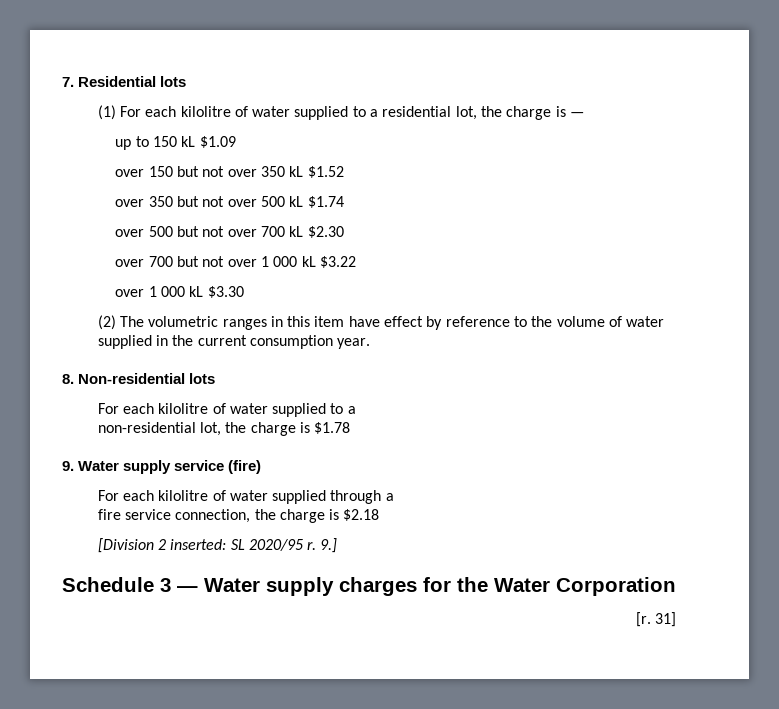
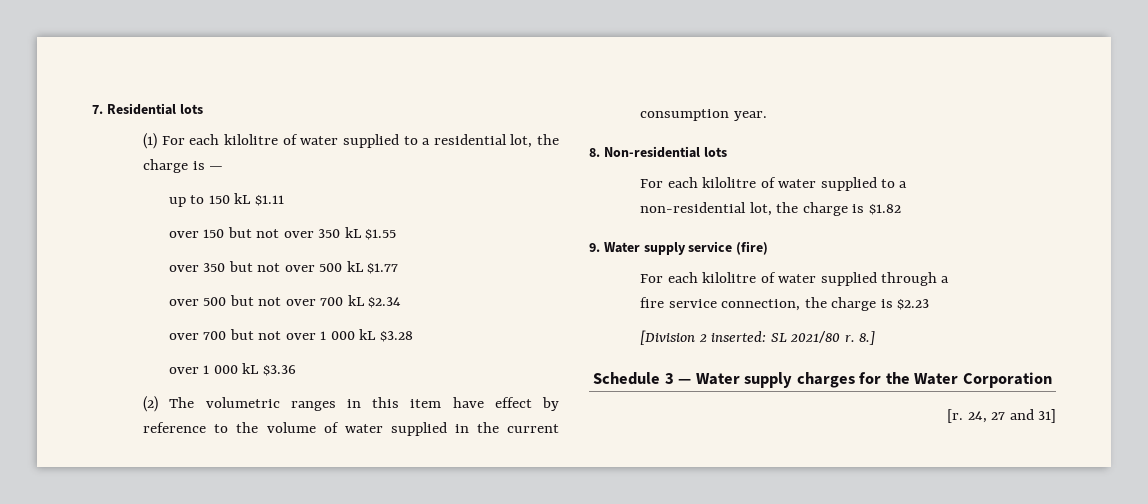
- up to 150 kL $1.09
+ up to 150 kL $1.11
- over 150 but not over 350 kL $1.52
+ over 150 but not over 350 kL $1.55
- over 350 but not over 500 kL $1.74
+ over 350 but not over 500 kL $1.77
- over 500 but not over 700 kL $2.30
+ over 500 but not over 700 kL $2.34
- over 700 but not over 1 000 kL $3.22
- over 1 000 kL $3.30
+ over 700 but not over 1 000 kL $3.28
+ over 1 000 kL $3.36
- non-residential lot, the charge is $1.78
+ non-residential lot, the charge is $1.82
- fire service connection, the charge is $2.18
+ fire service connection, the charge is $2.23
- [Division 2 inserted: SL 2020/95 r. 9.]
+ [Division 2 inserted: SL 2021/80 r. 8.]
- 31]
+ 24, 27 and 31]

